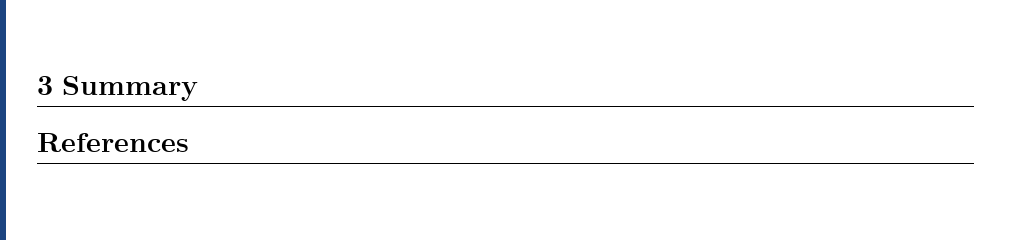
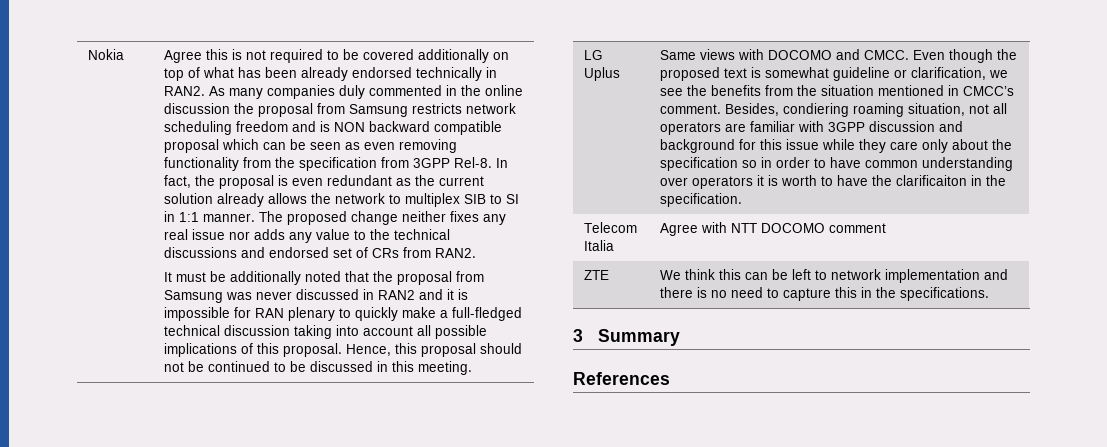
+ Nokia | Agree this is not required to be covered additionally on top of what has been already endorsed technically in RAN2. As many companies duly commented in the online discussion the proposal from Samsung restricts network scheduling freedom and is NON backward compatible proposal which can be seen as even removing functionality from the specification from 3GPP Rel-8. In fact, the proposal is even redundant as the current solution already allows the network to multiplex SIB to SI in 1:1 manner. The proposed change neither fixes any real issue nor adds any value to the technical discussions and endorsed set of CRs from RAN2.
+ It must be additionally noted that the proposal from Samsung was never discussed in RAN2 and it is impossible for RAN plenary to quickly make a full-fledged technical discussion taking into account all possible implications of this proposal. Hence, this proposal should not be continued to be discussed in this meeting.
+ LG Uplus | Same views with DOCOMO and CMCC. Even though the proposed text is somewhat guideline or clarification, we see the benefits from the situation mentioned in CMCC’s comment. Besides, condiering roaming situation, not all operators are familiar with 3GPP discussion and background for this issue while they care only about the specification so in order to have common understanding over operators it is worth to have the clarificaiton in the specification.
+ Telecom Italia | Agree with NTT DOCOMO comment
+ ZTE | We think this can be left to network implementation and there is no need to capture this in the specifications.

